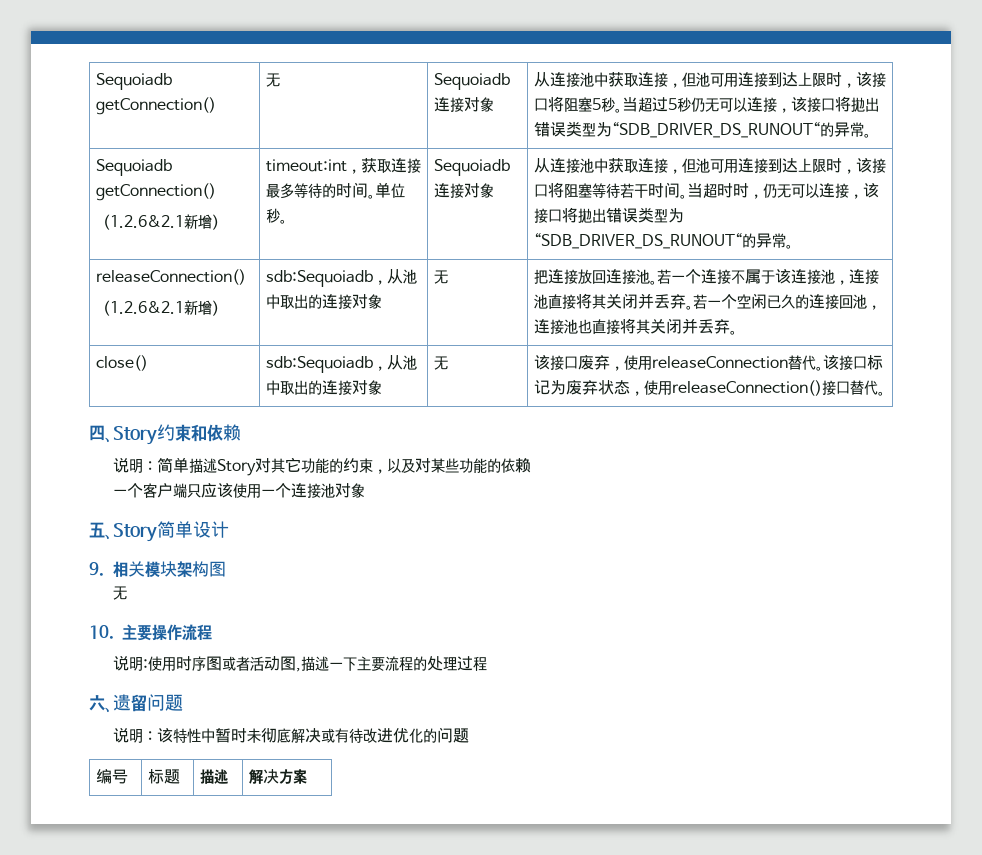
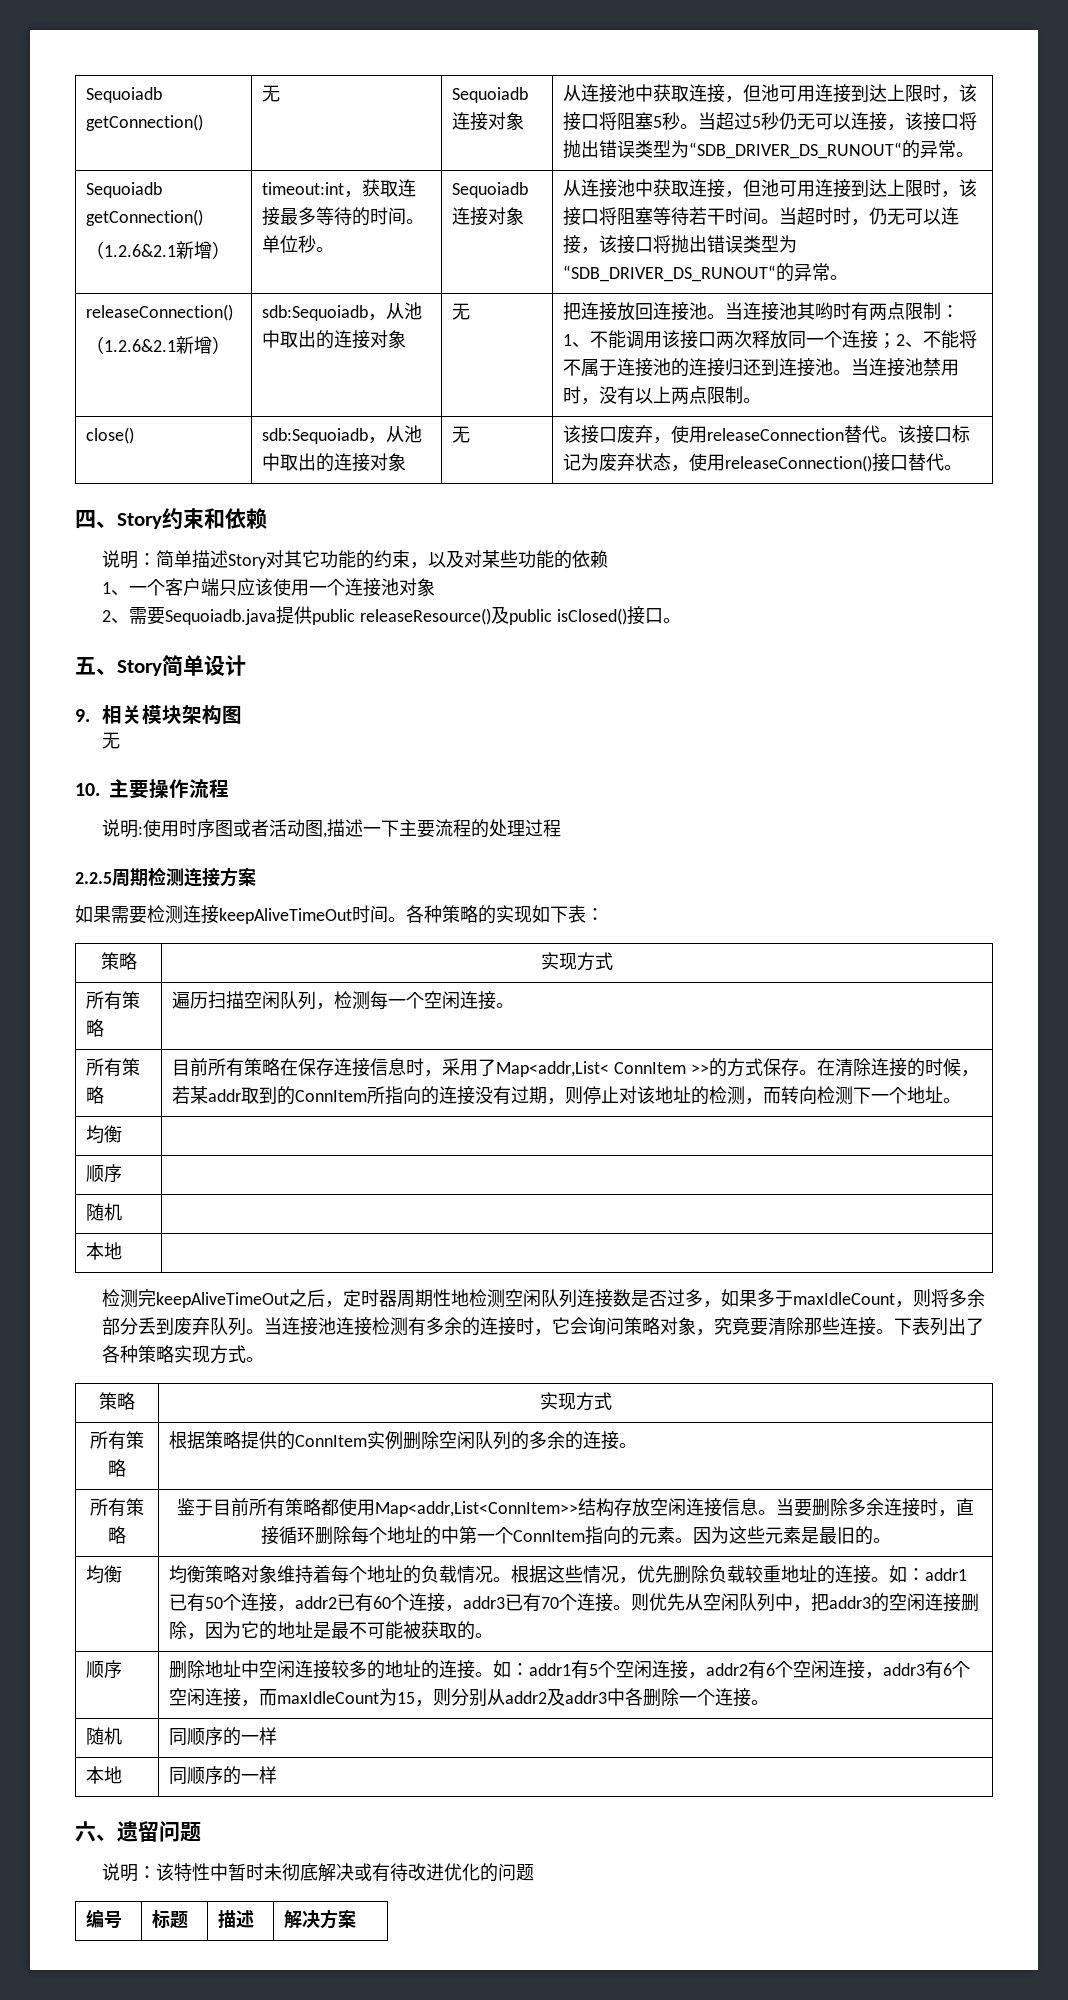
- 若一个连接不属于该连接池，连接池直接将其关闭并丢弃。若一个空闲已久的连接回池，连接池也直接将其关闭并丢弃。
+ 当连接池其哟时有两点限制：1、不能调用该接口两次释放同一个连接；2、不能将不属于连接池的连接归还到连接池。当连接池禁用时，没有以上两点限制。
- 一个客户端只应该使用一个连接池对象
+ 1、一个客户端只应该使用一个连接池对象
+ 2、需要Sequoiadb.java提供public releaseResource()及public isClosed()接口。
+ 2.2.5周期检测连接方案
+ 如果需要检测连接keepAliveTimeOut时间。各种策略的实现如下表：
+ 策略 | 实现方式
+ 所有策略 | 遍历扫描空闲队列，检测每一个空闲连接。
+ 所有策略 | 目前所有策略在保存连接信息时，采用了Map<addr,List< ConnItem >>的方式保存。在清除连接的时候，若某addr取到的ConnItem所指向的连接没有过期，则停止对该地址的检测，而转向检测下一个地址。
+ 均衡 |
+ 顺序 |
+ 随机 |
+ 本地 |
+ 检测完keepAliveTimeOut之后，定时器周期性地检测空闲队列连接数是否过多，如果多于maxIdleCount，则将多余部分丢到废弃队列。当连接池连接检测有多余的连接时，它会询问策略对象，究竟要清除那些连接。下表列出了各种策略实现方式。
+ 策略 | 实现方式
+ 所有策略 | 根据策略提供的ConnItem实例删除空闲队列的多余的连接。
+ 所有策略 | 鉴于目前所有策略都使用Map<addr,List<ConnItem>>结构存放空闲连接信息。当要删除多余连接时，直接循环删除每个地址的中第一个ConnItem指向的元素。因为这些元素是最旧的。
+ 均衡 | 均衡策略对象维持着每个地址的负载情况。根据这些情况，优先删除负载较重地址的连接。如：addr1已有50个连接，addr2已有60个连接，addr3已有70个连接。则优先从空闲队列中，把addr3的空闲连接删除，因为它的地址是最不可能被获取的。
+ 顺序 | 删除地址中空闲连接较多的地址的连接。如：addr1有5个空闲连接，addr2有6个空闲连接，addr3有6个空闲连接，而maxIdleCount为15，则分别从addr2及addr3中各删除一个连接。
+ 随机 | 同顺序的一样
+ 本地 | 同顺序的一样

